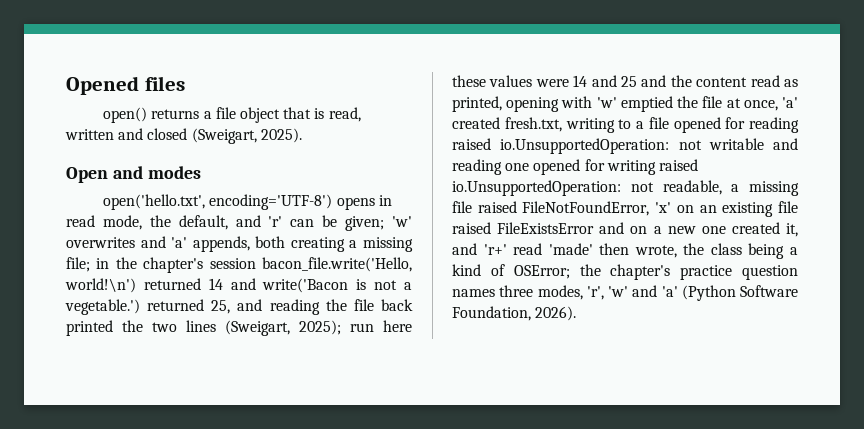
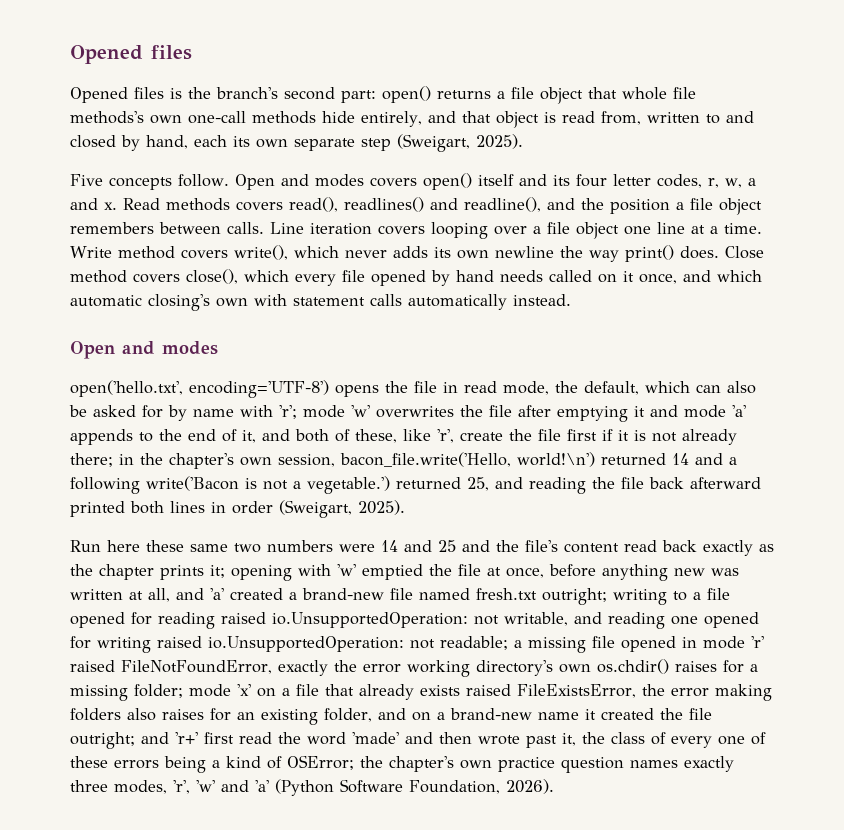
- open() returns a file object that is read, written and closed (Sweigart, 2025).
+ Opened files is the branch's second part: open() returns a file object that whole file methods's own one-call methods hide entirely, and that object is read from, written to and closed by hand, each its own separate step (Sweigart, 2025).
+ Five concepts follow. Open and modes covers open() itself and its four letter codes, r, w, a and x. Read methods covers read(), readlines() and readline(), and the position a file object remembers between calls. Line iteration covers looping over a file object one line at a time. Write method covers write(), which never adds its own newline the way print() does. Close method covers close(), which every file opened by hand needs called on it once, and which automatic closing's own with statement calls automatically instead.
- open('hello.txt', encoding='UTF-8') opens in read mode, the default, and 'r' can be given; 'w' overwrites and 'a' appends, both creating a missing file;
+ open('hello.txt', encoding='UTF-8') opens the file in read mode, the default, which can also be asked for by name with 'r'; mode 'w' overwrites the file after emptying it and mode 'a' appends to the end of it, and both of these, like 'r', create the file first if it is not already there;
- in the chapter's session bacon_file.write('Hello, world!\n') returned 14 and write('Bacon is not a vegetable.') returned 25, and reading the file back printed the two lines (Sweigart, 2025); run here these values were 14 and 25 and the content read as printed, opening with 'w' emptied the file at once, 'a' created fresh.txt, writing to a file opened for reading raised io.UnsupportedOperation:
+ in the chapter's own session, bacon_file.write('Hello, world!\n') returned 14 and a following write('Bacon is not a vegetable.') returned 25, and reading the file back afterward printed both lines in order (Sweigart, 2025).
+ Run here these same two numbers were 14 and 25 and the file's content read back exactly as the chapter prints it; opening with 'w' emptied the file at once, before anything new was written at all, and 'a' created a brand-new file named fresh.txt outright; writing to a file opened for reading raised io.UnsupportedOperation:
- not writable and reading one opened for writing raised io.UnsupportedOperation:
+ not writable, and reading one opened for writing raised io.UnsupportedOperation:
- not readable, a missing file raised FileNotFoundError, 'x' on an existing file raised FileExistsError and on a new one created it, and 'r+' read 'made' then wrote, the class being a kind of OSError;
+ not readable; a missing file opened in mode 'r' raised FileNotFoundError, exactly the error working directory's own os.chdir() raises for a missing folder; mode 'x' on a file that already exists raised FileExistsError, the error making folders also raises for an existing folder, and on a brand-new name it created the file outright; and 'r+' first read the word 'made' and then wrote past it, the class of every one of these errors being a kind of OSError;
- the chapter's practice question names three modes, 'r', 'w' and 'a' (Python Software Foundation, 2026).
+ the chapter's own practice question names exactly three modes, 'r', 'w' and 'a' (Python Software Foundation, 2026).

